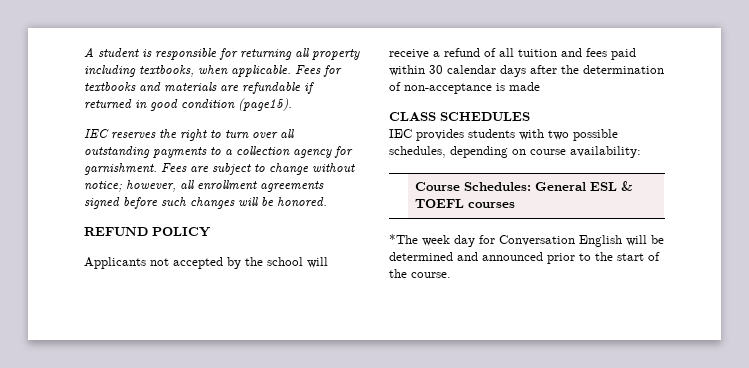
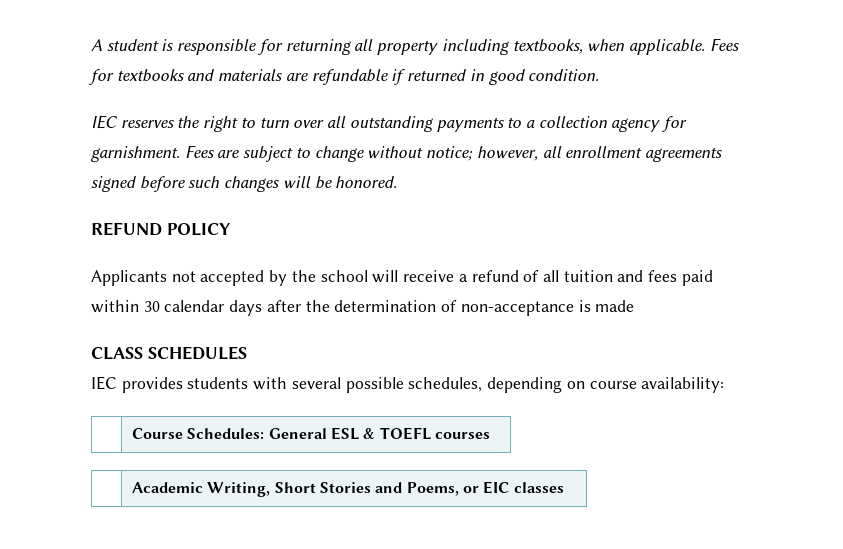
- Fees for textbooks and materials are refundable if returned in good condition (page15).
+ Fees for textbooks and materials are refundable if returned in good condition.
- IEC provides students with two possible schedules, depending on course availability:
+ IEC provides students with several possible schedules, depending on course availability:
- *The week day for Conversation English will be determined and announced prior to the start of the course.
+ | Academic Writing, Short Stories and Poems, or EIC classes

